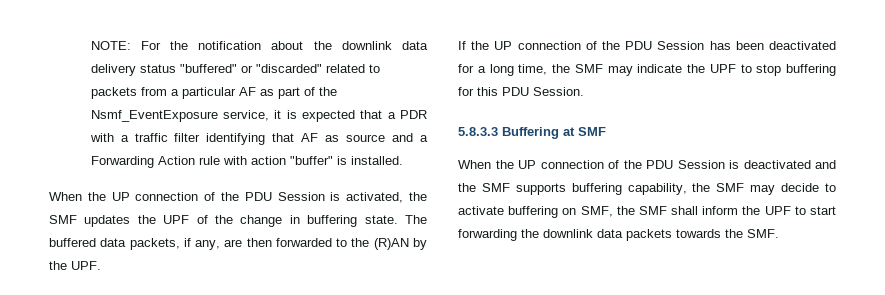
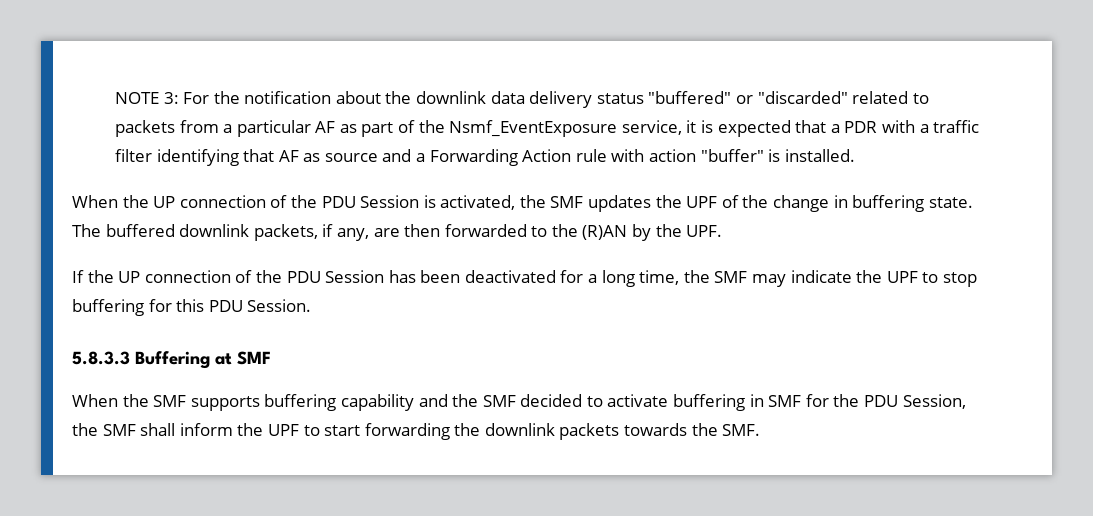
- NOTE: For the notification about the downlink data delivery status "buffered" or "discarded" related to packets from a particular AF as part of the Nsmf_EventExposure service, it is expected that a PDR with a traffic filter identifying that AF as source and a Forwarding Action rule with action "buffer" is installed.
+ NOTE 3: For the notification about the downlink data delivery status "buffered" or "discarded" related to packets from a particular AF as part of the Nsmf_EventExposure service, it is expected that a PDR with a traffic filter identifying that AF as source and a Forwarding Action rule with action "buffer" is installed.
- The buffered data packets, if any, are then forwarded to the (R)AN by the UPF.
+ The buffered downlink packets, if any, are then forwarded to the (R)AN by the UPF.
- When the UP connection of the PDU Session is deactivated and the SMF supports buffering capability, the SMF may decide to activate buffering on SMF, the SMF shall inform the UPF to start forwarding the downlink data packets towards the SMF.
+ When the SMF supports buffering capability and the SMF decided to activate buffering in SMF for the PDU Session, the SMF shall inform the UPF to start forwarding the downlink packets towards the SMF.

